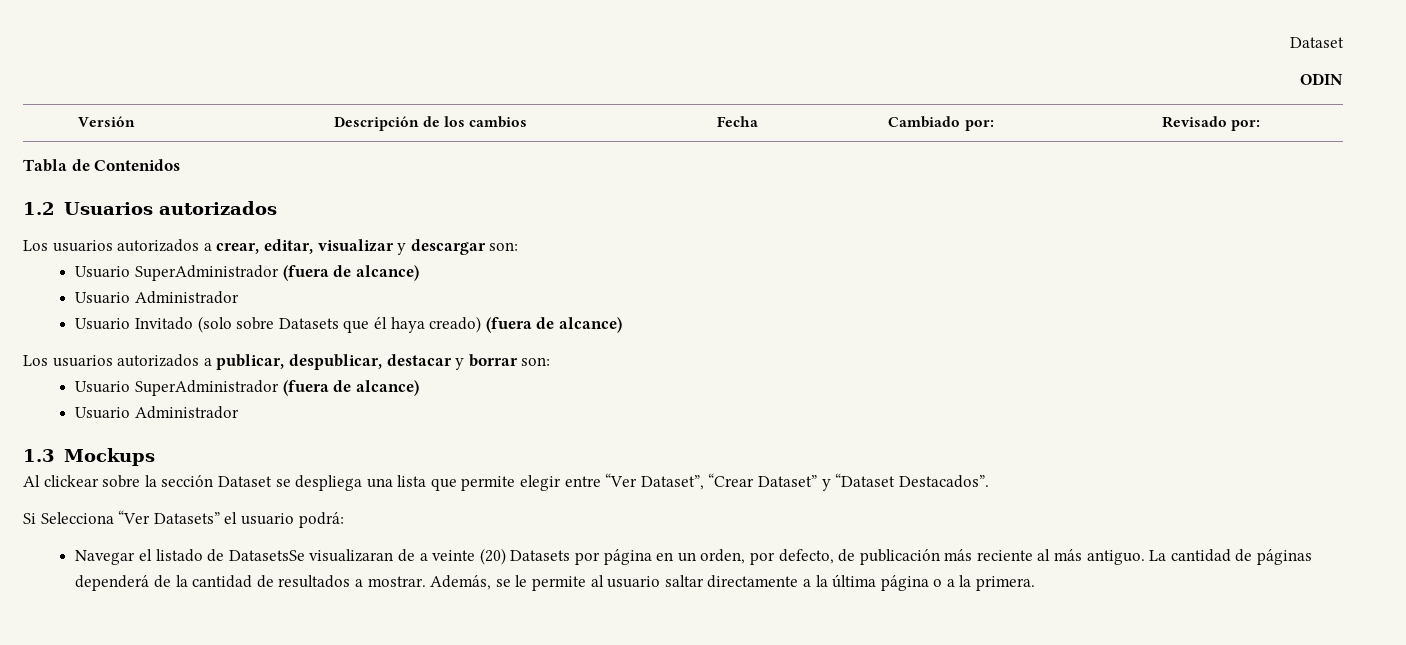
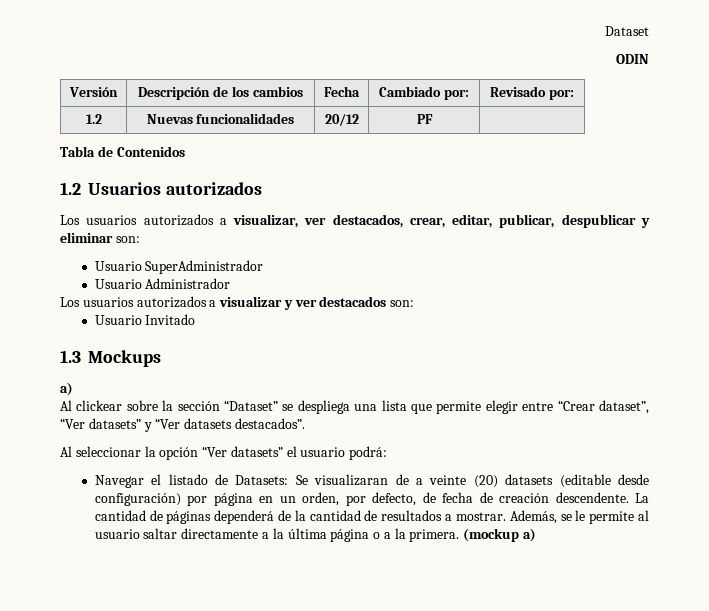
+ 1.2 | Nuevas funcionalidades | 20/12 | PF |
- Los usuarios autorizados a crear, editar, visualizar y descargar son:
- Usuario SuperAdministrador (fuera de alcance)
+ Los usuarios autorizados a visualizar, ver destacados, crear, editar, publicar, despublicar y eliminar son:
+ Usuario SuperAdministrador
  Usuario Administrador
- Usuario Invitado (solo sobre Datasets que él haya creado) (fuera de alcance)
- Los usuarios autorizados a publicar, despublicar, destacar y borrar son:
- Usuario SuperAdministrador (fuera de alcance)
- Usuario Administrador
+ Los usuarios autorizados a visualizar y ver destacados son:
+ Usuario Invitado
  1.3 Mockups
+ a)
- Al clickear sobre la sección Dataset se despliega una lista que permite elegir entre “Ver Dataset”, “Crear Dataset” y “Dataset Destacados”.
- Si Selecciona “Ver Datasets” el usuario podrá:
+ Al clickear sobre la sección “Dataset” se despliega una lista que permite elegir entre “Crear dataset”, “Ver datasets” y “Ver datasets destacados”.
+ Al seleccionar la opción “Ver datasets” el usuario podrá:
- Navegar el listado de DatasetsSe visualizaran de a veinte (20) Datasets por página en un orden, por defecto, de publicación más reciente al más antiguo.
+ Navegar el listado de Datasets: Se visualizaran de a veinte (20) datasets (editable desde configuración) por página en un orden, por defecto, de fecha de creación descendente.
+ (mockup a)

